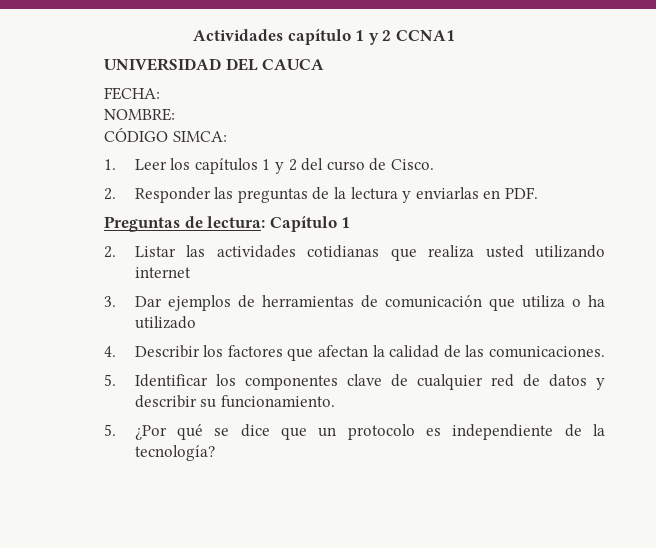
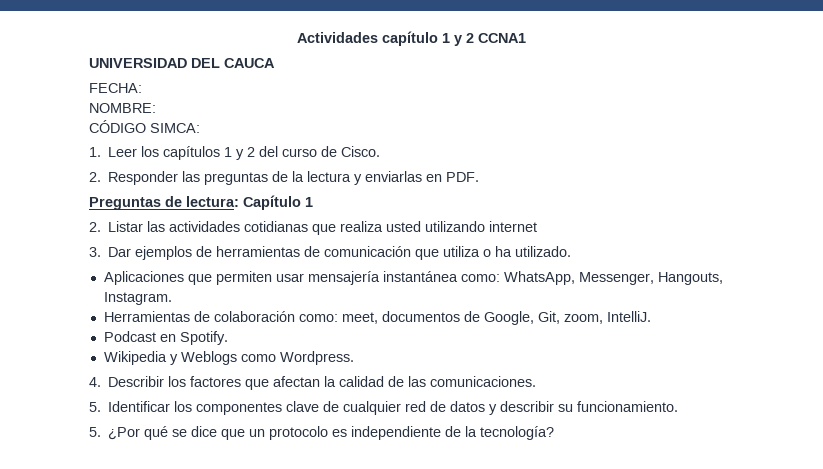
- 3. Dar ejemplos de herramientas de comunicación que utiliza o ha utilizado
+ 3. Dar ejemplos de herramientas de comunicación que utiliza o ha utilizado.
+ Aplicaciones que permiten usar mensajería instantánea como: WhatsApp, Messenger, Hangouts, Instagram.
+ Herramientas de colaboración como: meet, documentos de Google, Git, zoom, IntelliJ.
+ Podcast en Spotify.
+ Wikipedia y Weblogs como Wordpress.

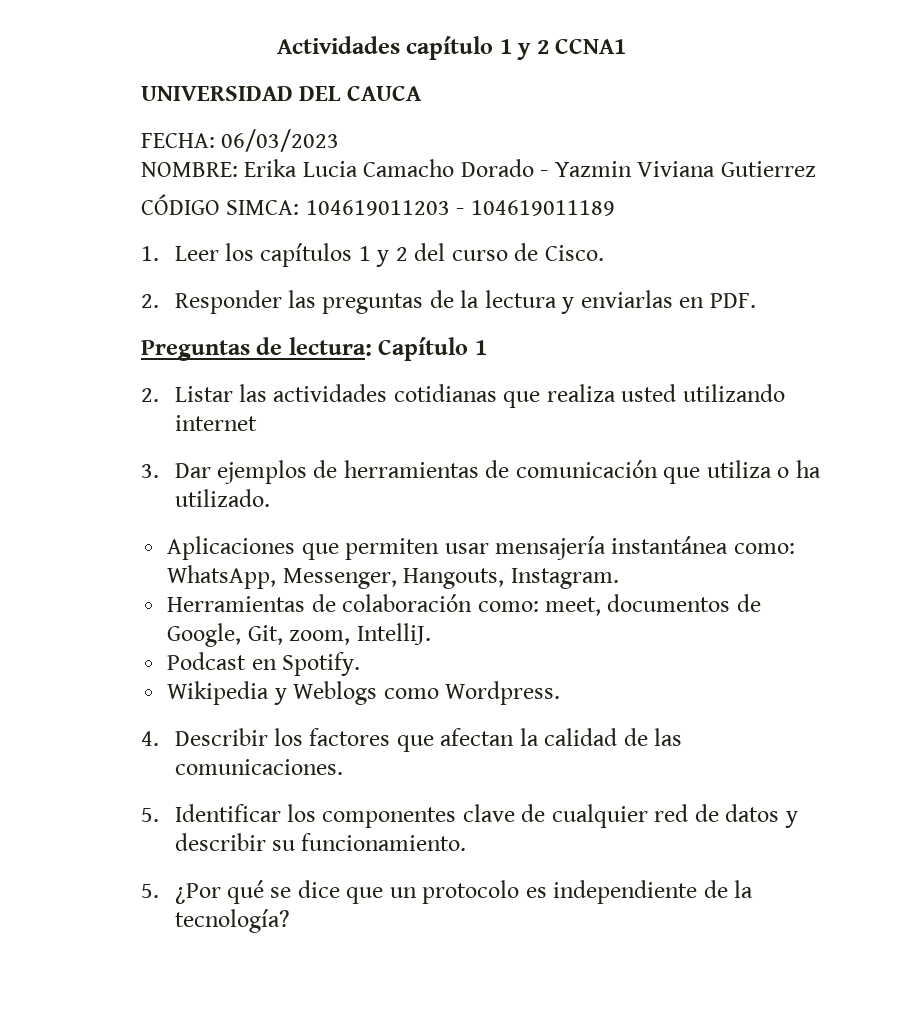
- FECHA:
+ FECHA: 06/03/2023
- NOMBRE:
+ NOMBRE: Erika Lucia Camacho Dorado - Yazmin Viviana Gutierrez
- CÓDIGO SIMCA:
+ CÓDIGO SIMCA: 104619011203 - 104619011189

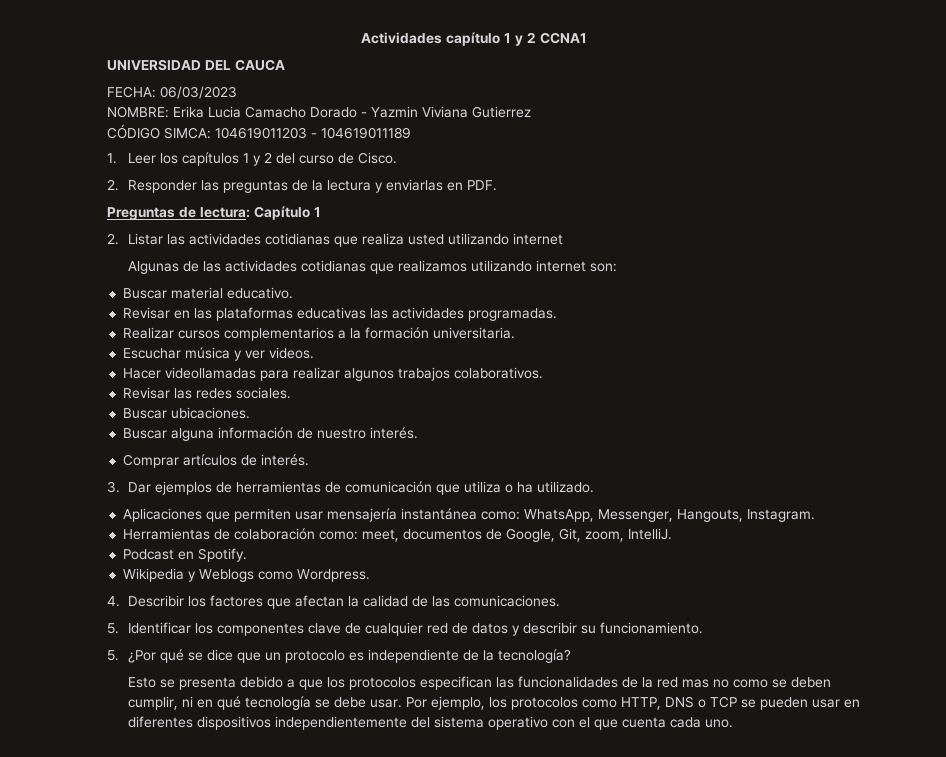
+ Algunas de las actividades cotidianas que realizamos utilizando internet son:
+ Buscar material educativo.
+ Revisar en las plataformas educativas las actividades programadas.
+ Realizar cursos complementarios a la formación universitaria.
+ Escuchar música y ver videos.
+ Hacer videollamadas para realizar algunos trabajos colaborativos.
+ Revisar las redes sociales.
+ Buscar ubicaciones.
+ Buscar alguna información de nuestro interés.
+ Comprar artículos de interés.
+ Esto se presenta debido a que los protocolos especifican las funcionalidades de la red mas no como se deben cumplir, ni en qué tecnología se debe usar. Por ejemplo, los protocolos como HTTP, DNS o TCP se pueden usar en diferentes dispositivos independientemente del sistema operativo con el que cuenta cada uno.

